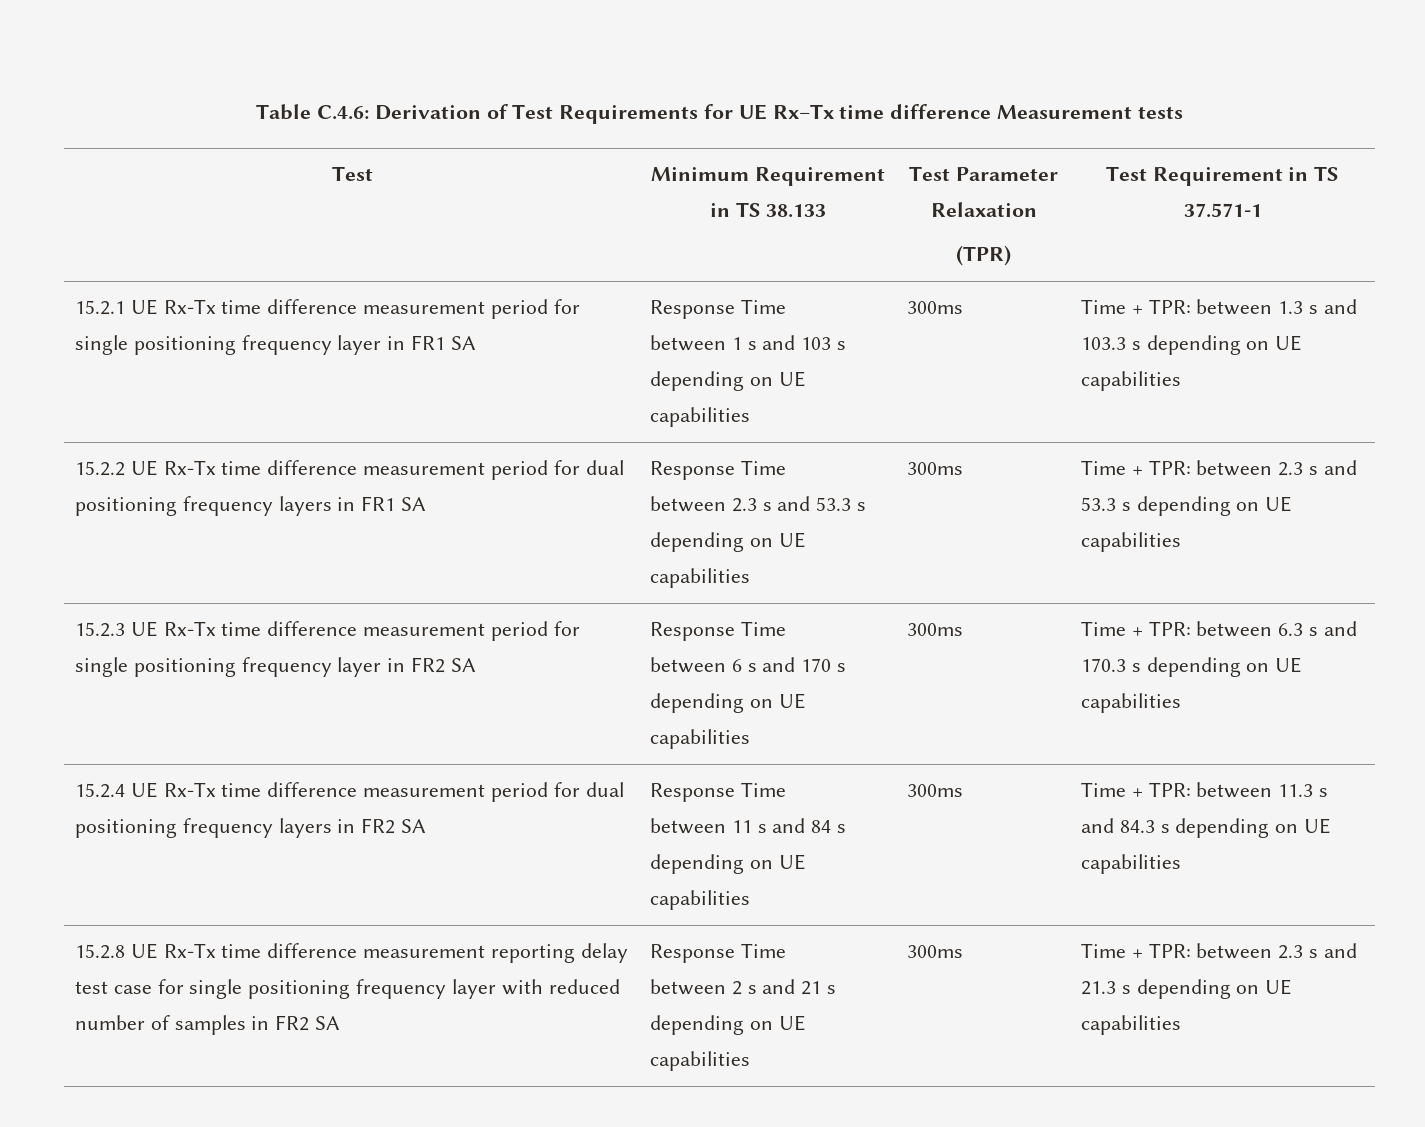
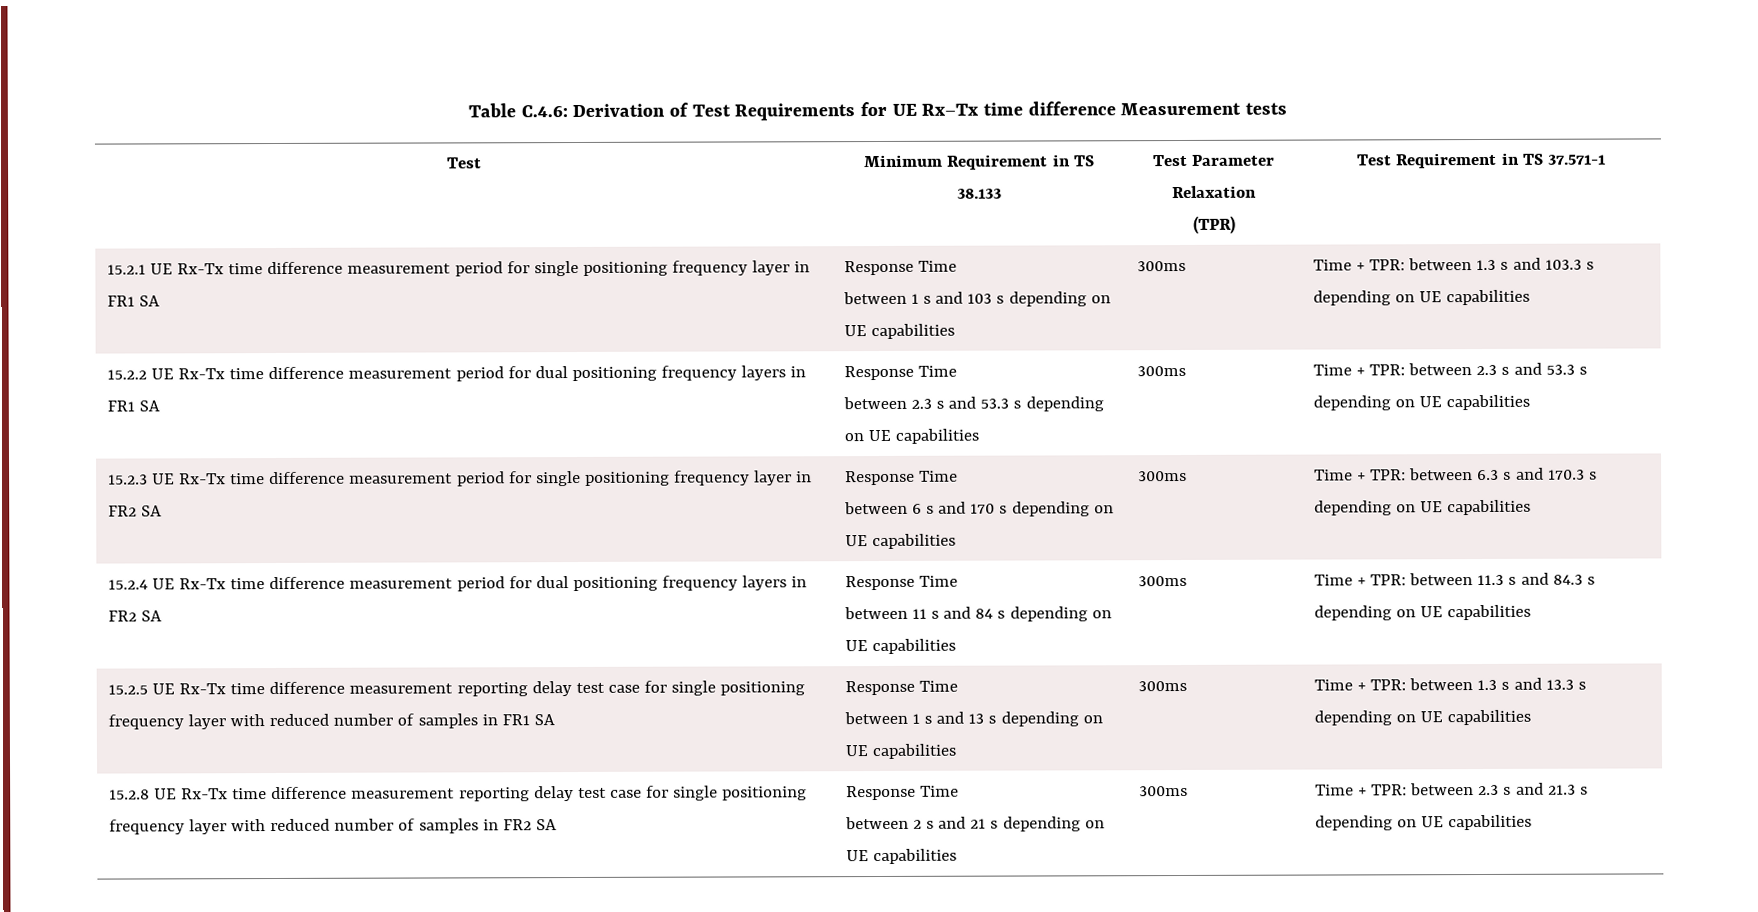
+ 15.2.5 UE Rx-Tx time difference measurement reporting delay test case for single positioning frequency layer with reduced number of samples in FR1 SA | Response Time
+ between 1 s and 13 s depending on UE capabilities | 300ms | Time + TPR: between 1.3 s and 13.3 s depending on UE capabilities

